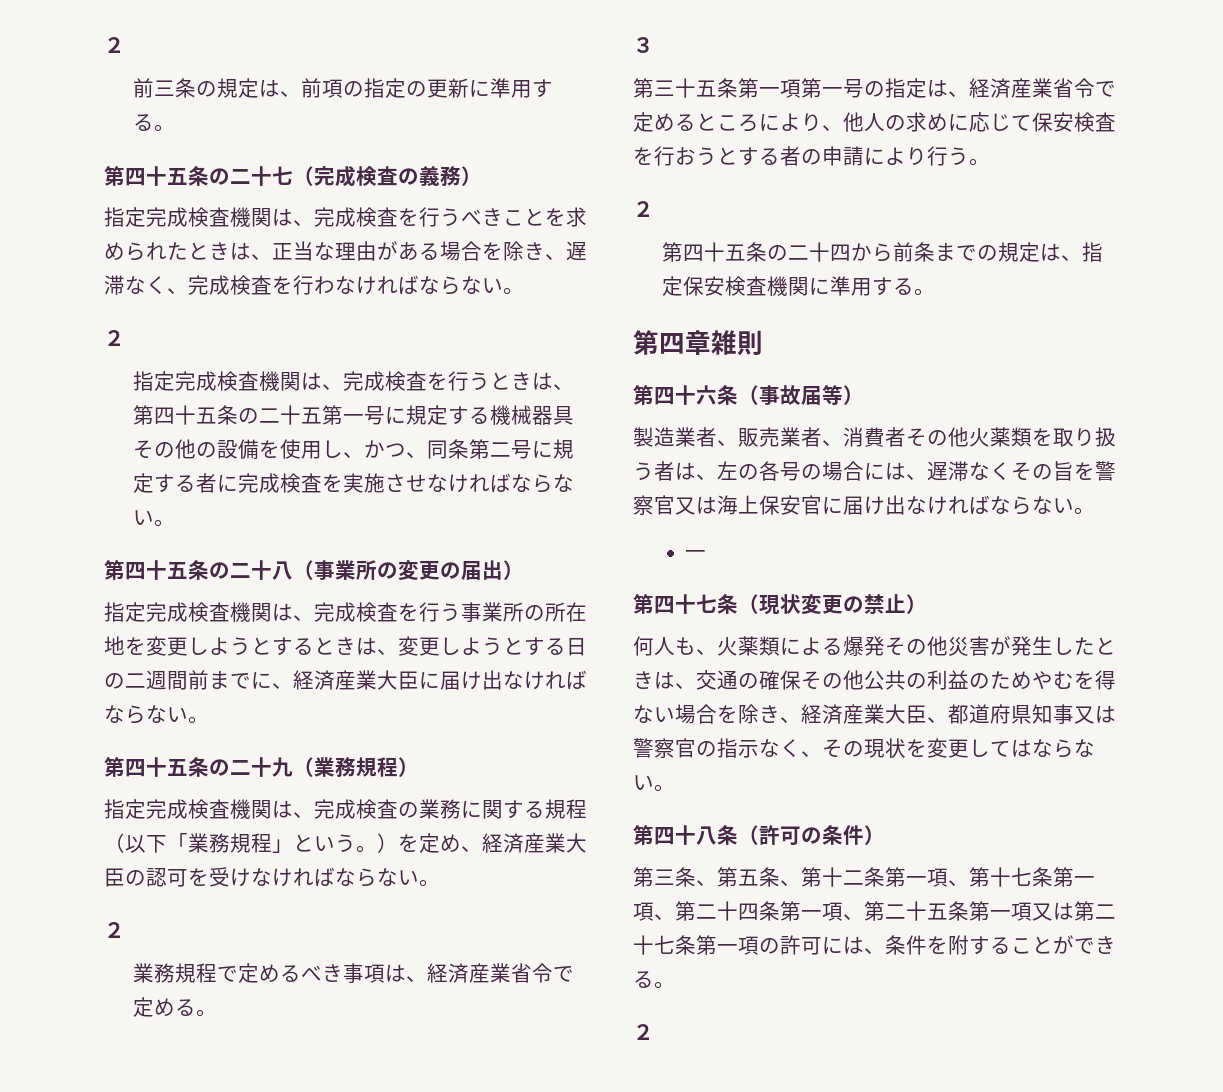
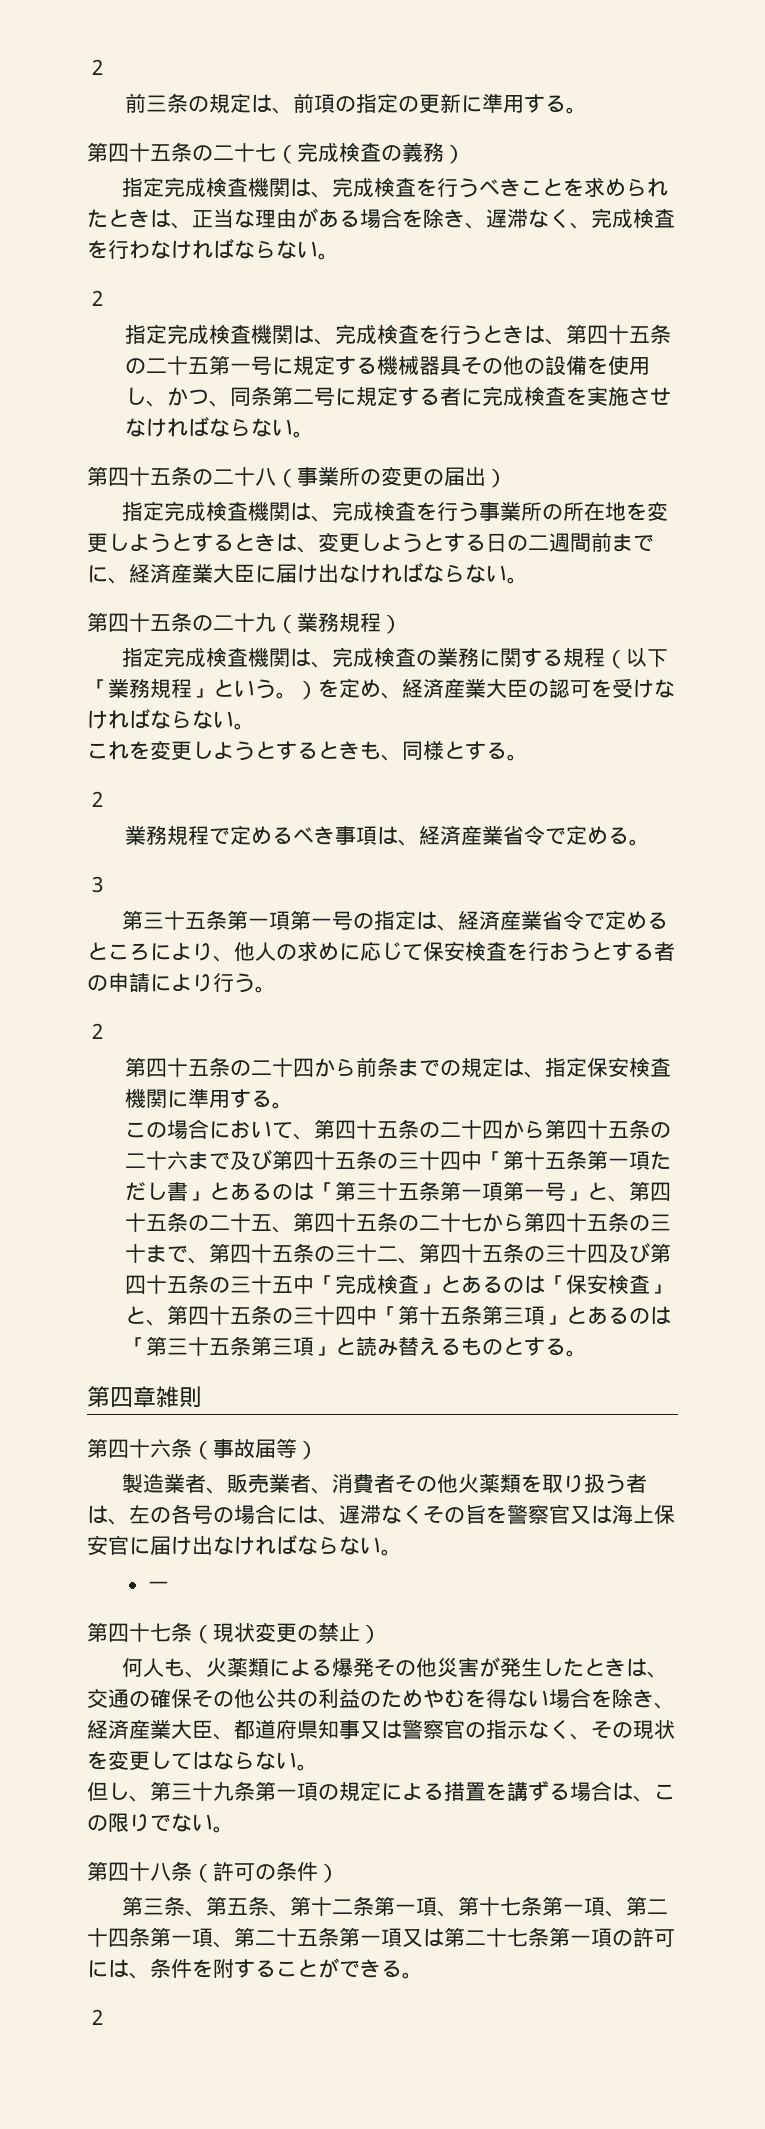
+ これを変更しようとするときも、同様とする。
+ この場合において、第四十五条の二十四から第四十五条の二十六まで及び第四十五条の三十四中「第十五条第一項ただし書」とあるのは「第三十五条第一項第一号」と、第四十五条の二十五、第四十五条の二十七から第四十五条の三十まで、第四十五条の三十二、第四十五条の三十四及び第四十五条の三十五中「完成検査」とあるのは「保安検査」と、第四十五条の三十四中「第十五条第三項」とあるのは「第三十五条第三項」と読み替えるものとする。
+ 但し、第三十九条第一項の規定による措置を講ずる場合は、この限りでない。

